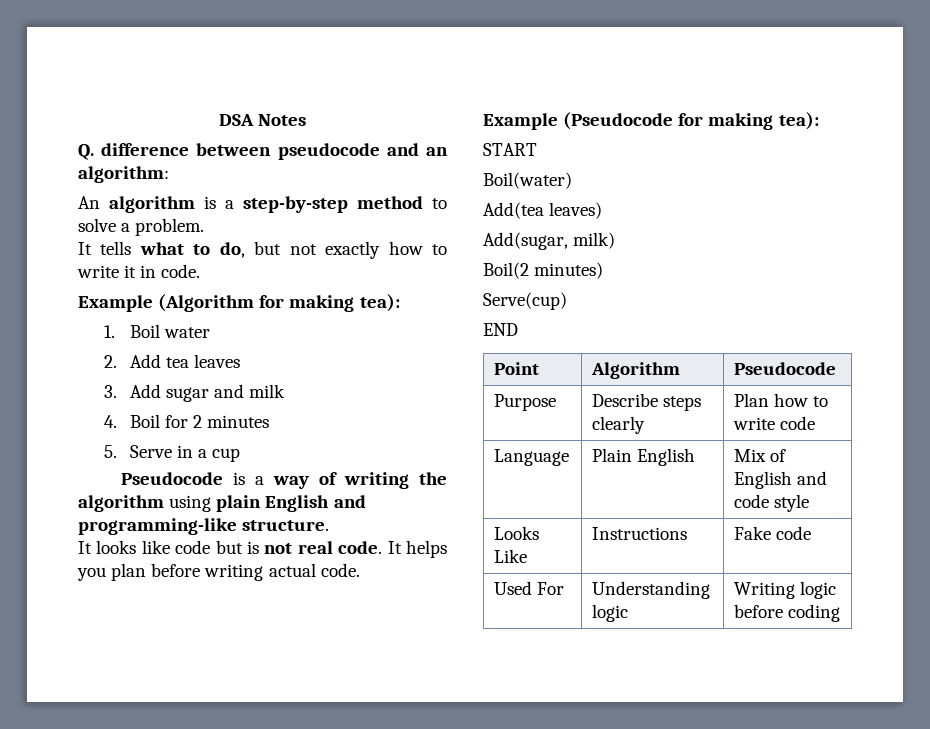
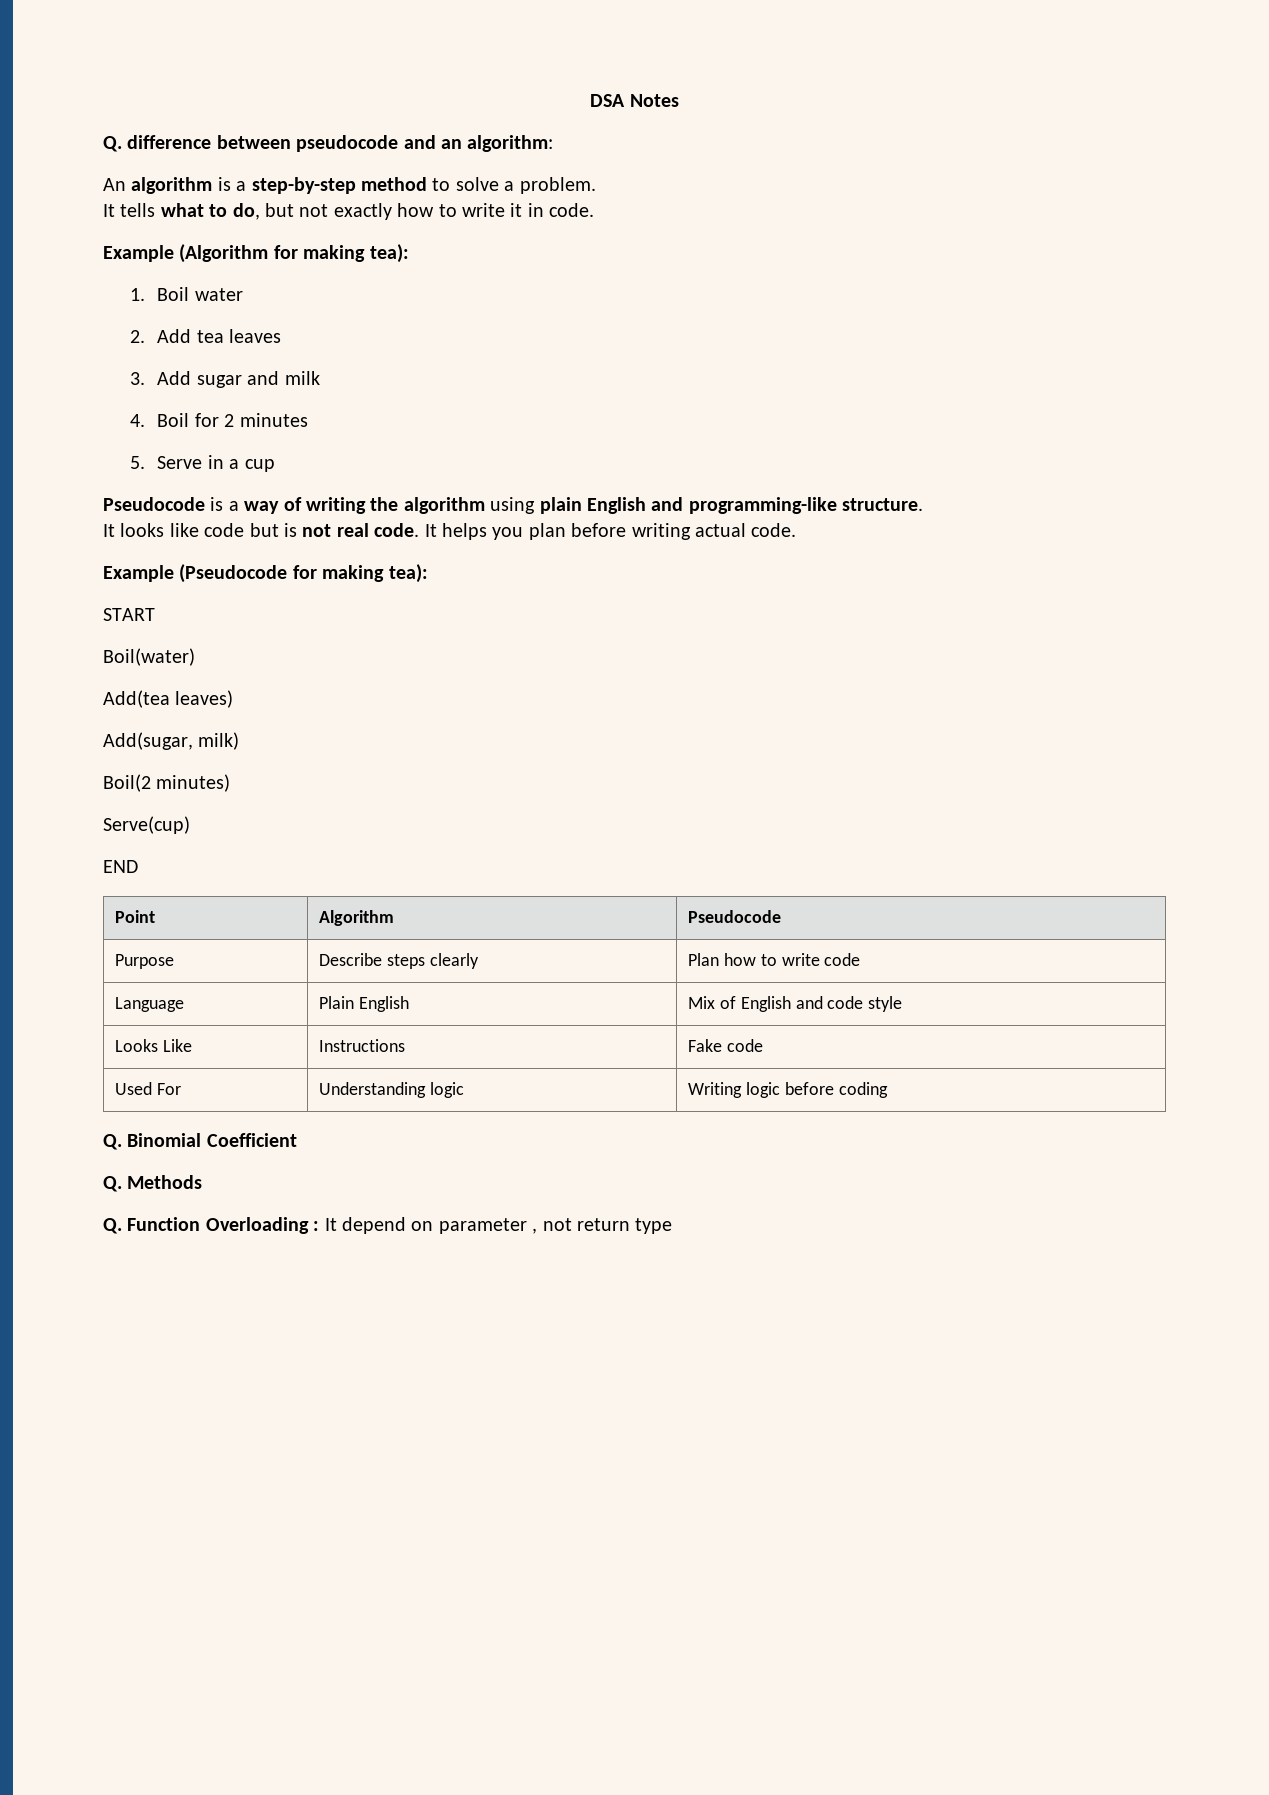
+ Q. Binomial Coefficient
+ Q. Methods
+ Q. Function Overloading : It depend on parameter , not return type

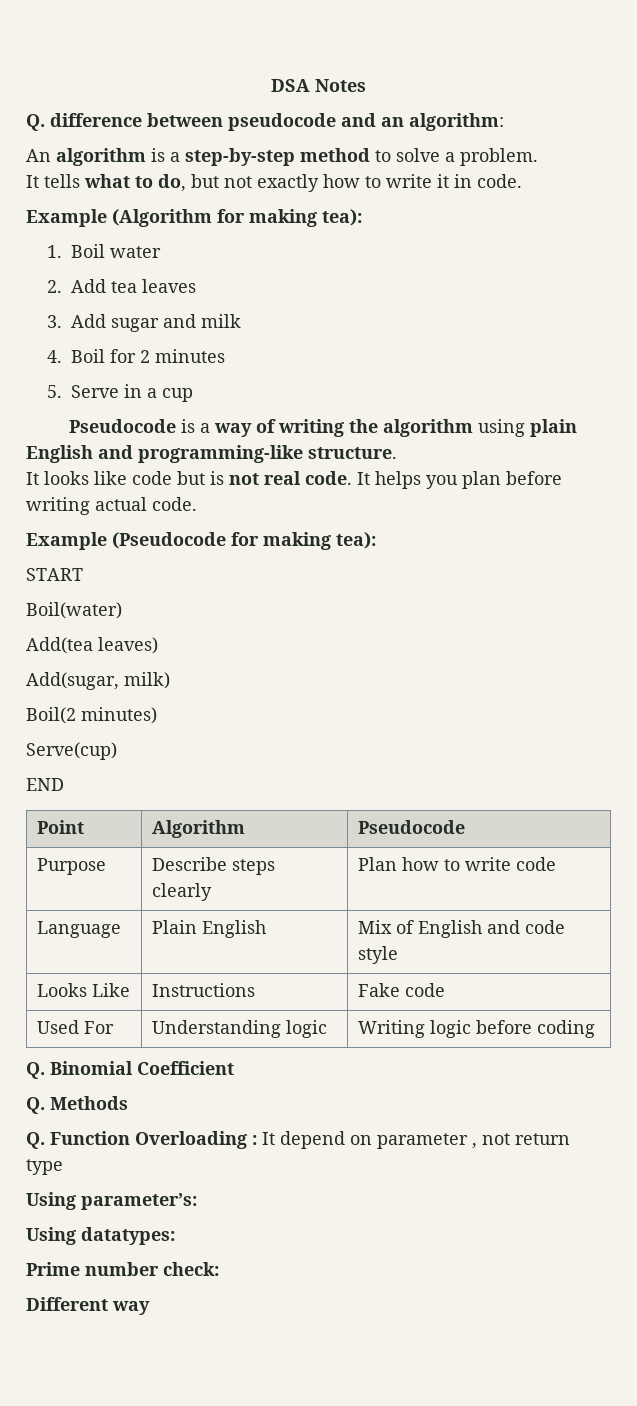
+ Using parameter’s:
+ Using datatypes:
+ Prime number check:
+ Different way

